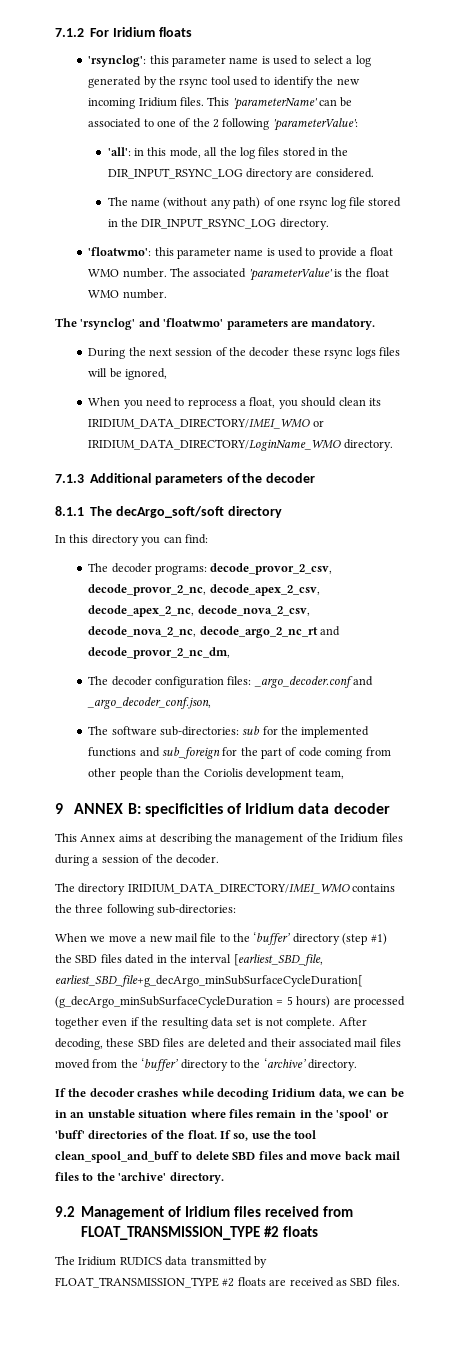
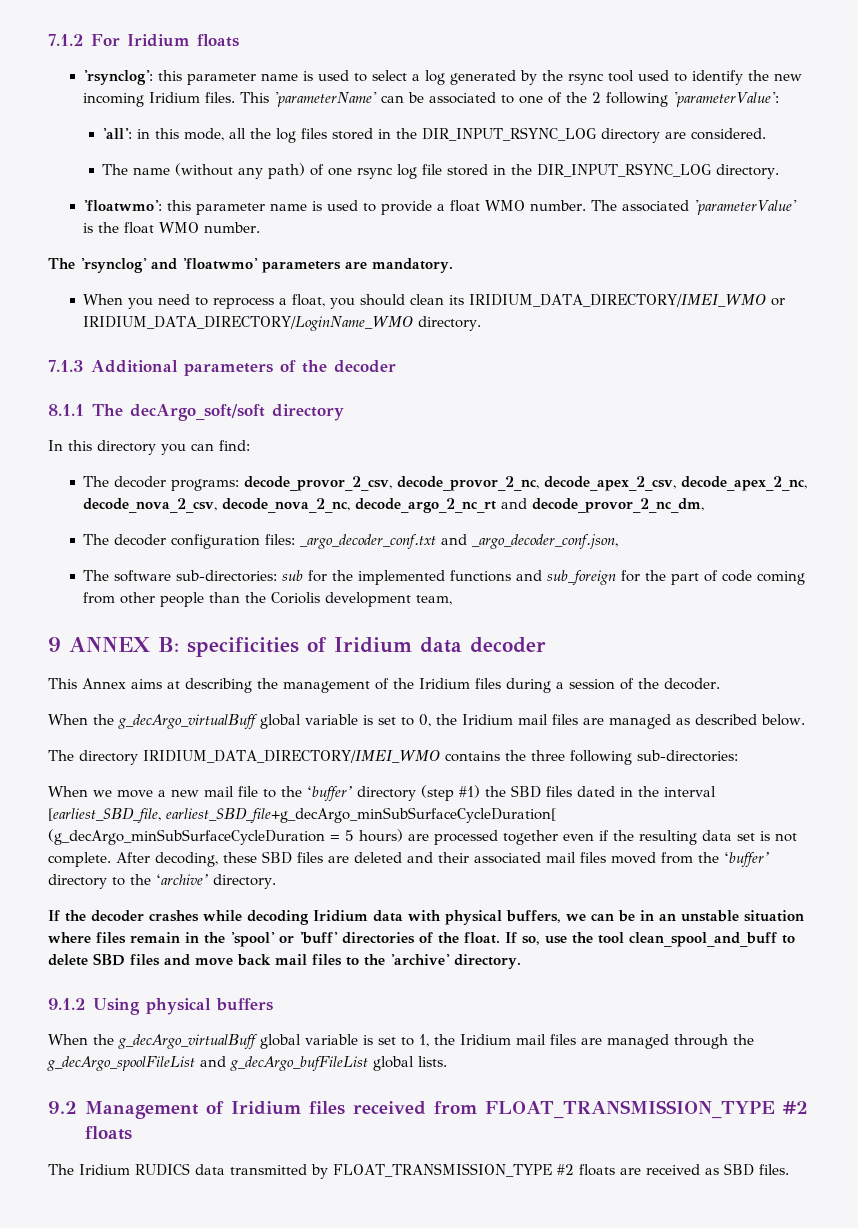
- During the next session of the decoder these rsync logs files will be ignored,
- The decoder configuration files: _argo_decoder.conf and _argo_decoder_conf.json,
+ The decoder configuration files: _argo_decoder_conf.txt and _argo_decoder_conf.json,
+ When the g_decArgo_virtualBuff global variable is set to 0, the Iridium mail files are managed as described below.
- If the decoder crashes while decoding Iridium data, we can be in an unstable situation where files remain in the 'spool' or 'buff' directories of the float.
+ If the decoder crashes while decoding Iridium data with physical buffers, we can be in an unstable situation where files remain in the 'spool' or 'buff' directories of the float.
+ 9.1.2 Using physical buffers
+ When the g_decArgo_virtualBuff global variable is set to 1, the Iridium mail files are managed through the g_decArgo_spoolFileList and g_decArgo_bufFileList global lists.

